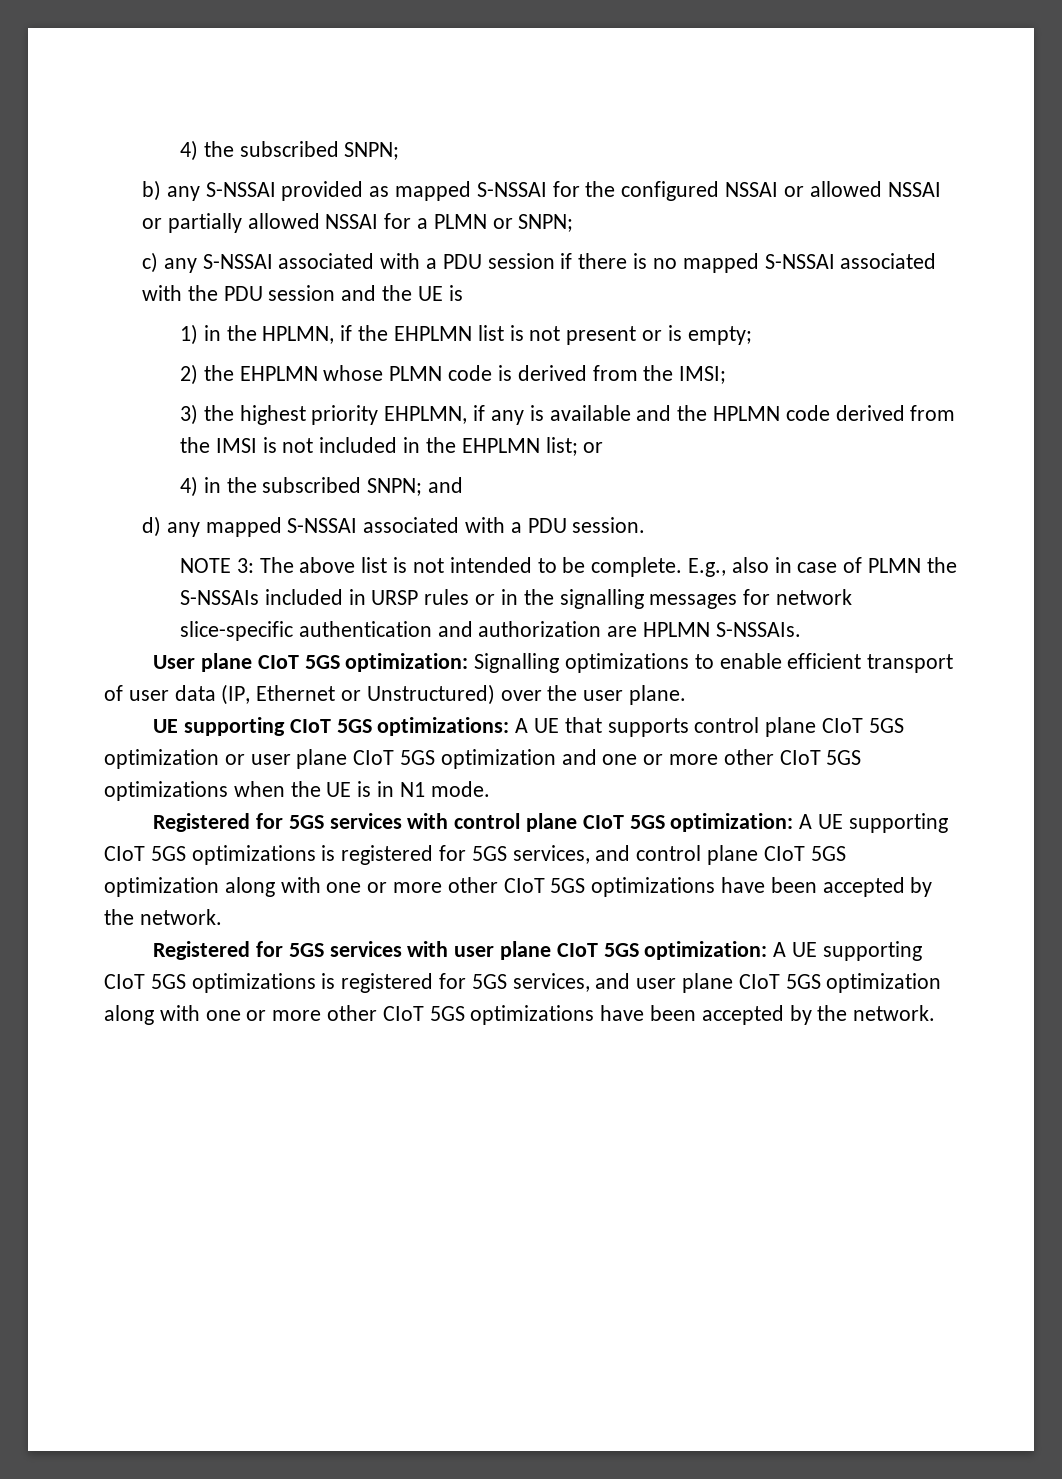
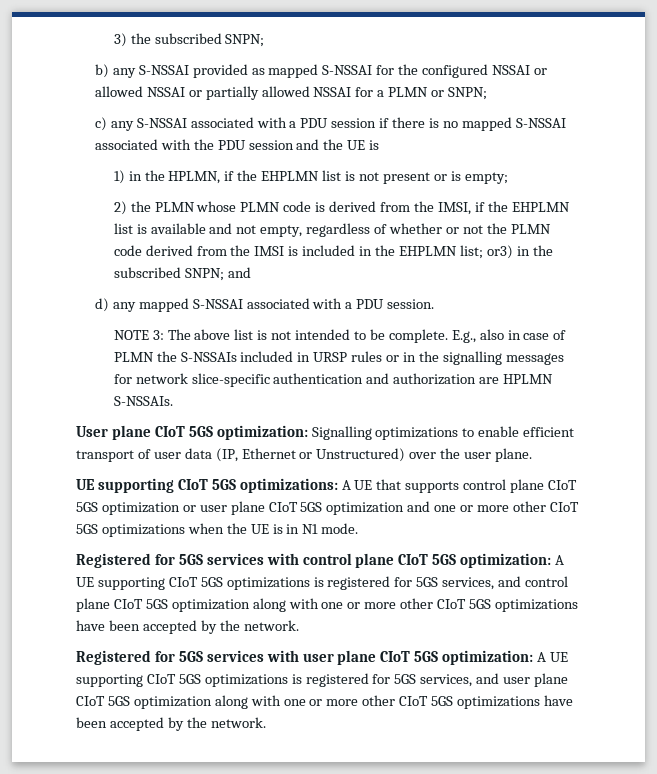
- 4) the subscribed SNPN;
+ 3) the subscribed SNPN;
- 2) the EHPLMN whose PLMN code is derived from the IMSI;
- 3) the highest priority EHPLMN, if any is available and the HPLMN code derived from the IMSI is not included in the EHPLMN list; or
- 4) in the subscribed SNPN; and
+ 2) the PLMN whose PLMN code is derived from the IMSI, if the EHPLMN list is available and not empty, regardless of whether or not the PLMN code derived from the IMSI is included in the EHPLMN list; or3) in the subscribed SNPN; and

